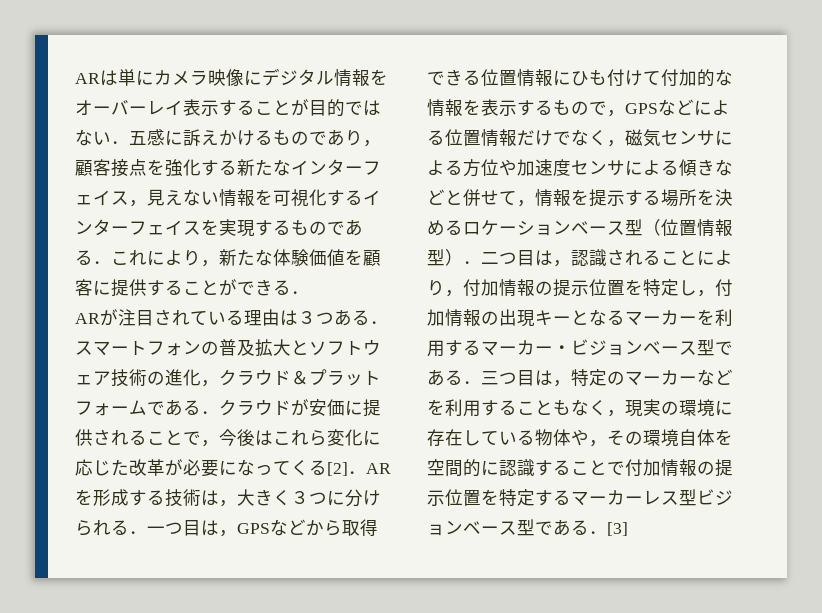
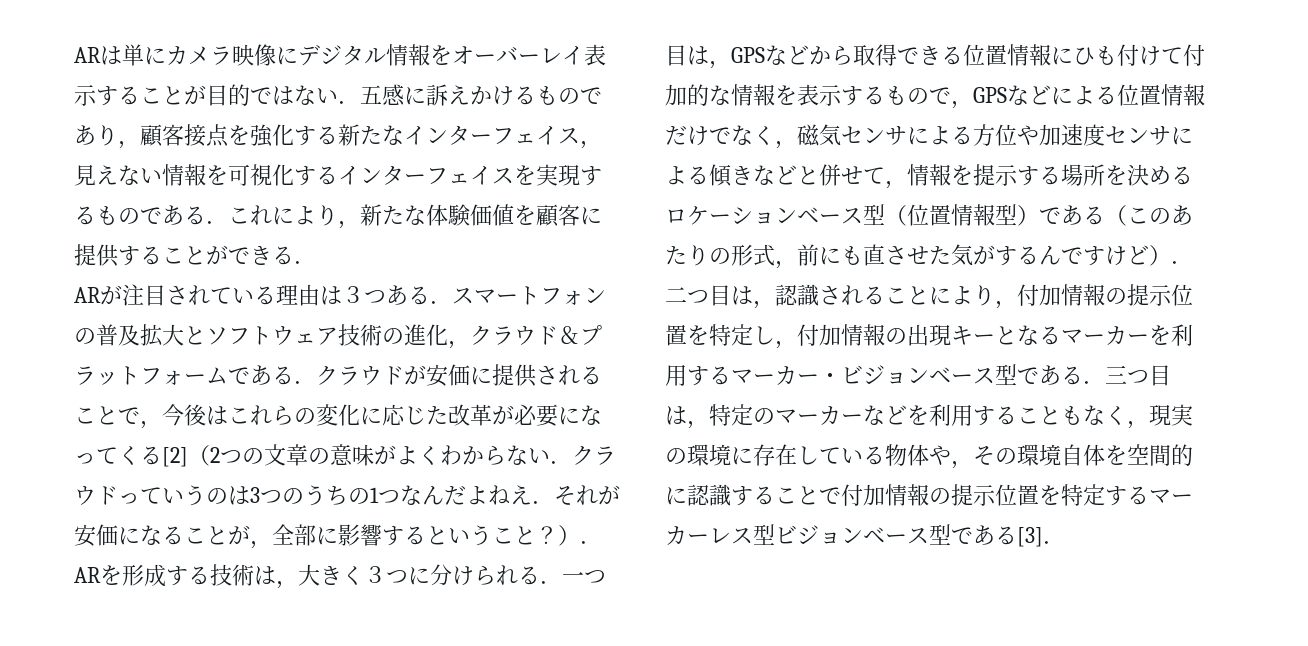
- ARが注目されている理由は３つある．スマートフォンの普及拡大とソフトウェア技術の進化，クラウド＆プラットフォームである．クラウドが安価に提供されることで，今後はこれら変化に応じた改革が必要になってくる[2]．ARを形成する技術は，大きく３つに分けられる．一つ目は，GPSなどから取得できる位置情報にひも付けて付加的な情報を表示するもので，GPSなどによる位置情報だけでなく，磁気センサによる方位や加速度センサによる傾きなどと併せて，情報を提示する場所を決めるロケーションベース型（位置情報型）．二つ目は，認識されることにより，付加情報の提示位置を特定し，付加情報の出現キーとなるマーカーを利用するマーカー・ビジョンベース型である．三つ目は，特定のマーカーなどを利用することもなく，現実の環境に存在している物体や，その環境自体を空間的に認識することで付加情報の提示位置を特定するマーカーレス型ビジョンベース型である．[3]
+ ARが注目されている理由は３つある．スマートフォンの普及拡大とソフトウェア技術の進化，クラウド＆プラットフォームである．クラウドが安価に提供されることで，今後はこれらの変化に応じた改革が必要になってくる[2]（2つの文章の意味がよくわからない．クラウドっていうのは3つのうちの1つなんだよねえ．それが安価になることが，全部に影響するということ？）．ARを形成する技術は，大きく３つに分けられる．一つ目は，GPSなどから取得できる位置情報にひも付けて付加的な情報を表示するもので，GPSなどによる位置情報だけでなく，磁気センサによる方位や加速度センサによる傾きなどと併せて，情報を提示する場所を決めるロケーションベース型（位置情報型）である（このあたりの形式，前にも直させた気がするんですけど）．二つ目は，認識されることにより，付加情報の提示位置を特定し，付加情報の出現キーとなるマーカーを利用するマーカー・ビジョンベース型である．三つ目は，特定のマーカーなどを利用することもなく，現実の環境に存在している物体や，その環境自体を空間的に認識することで付加情報の提示位置を特定するマーカーレス型ビジョンベース型である[3]．

